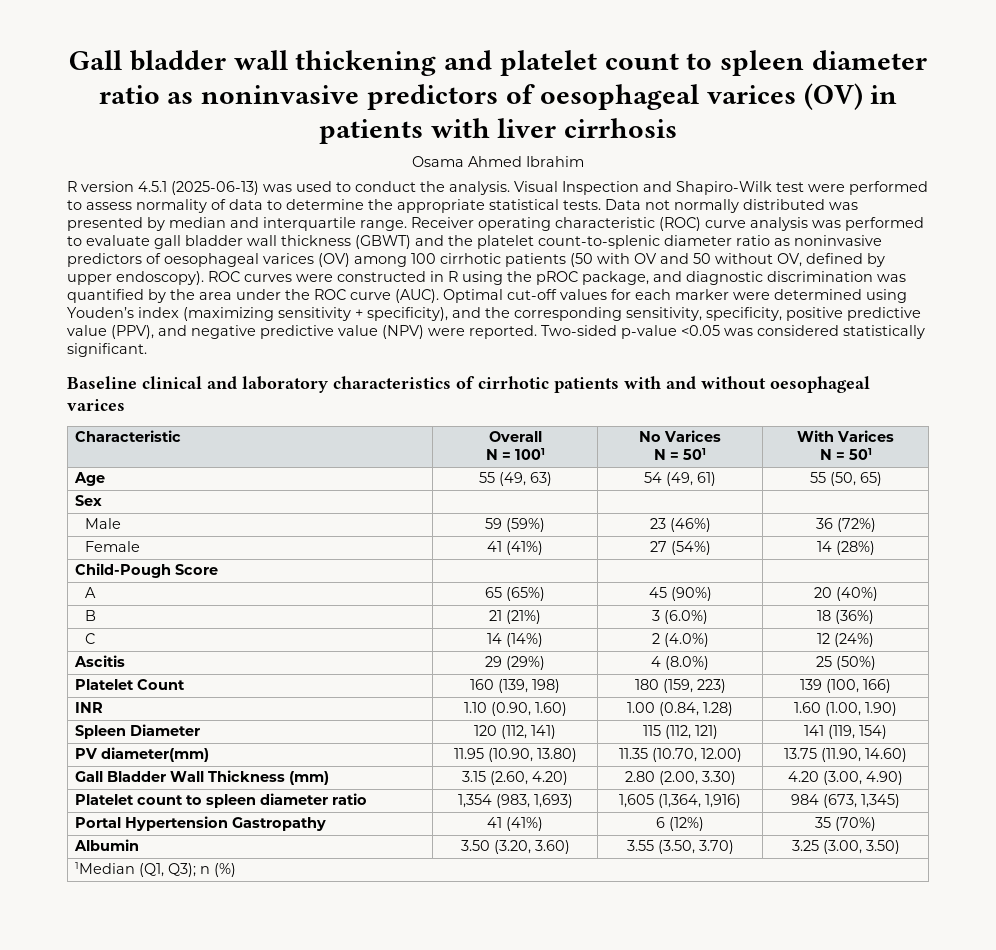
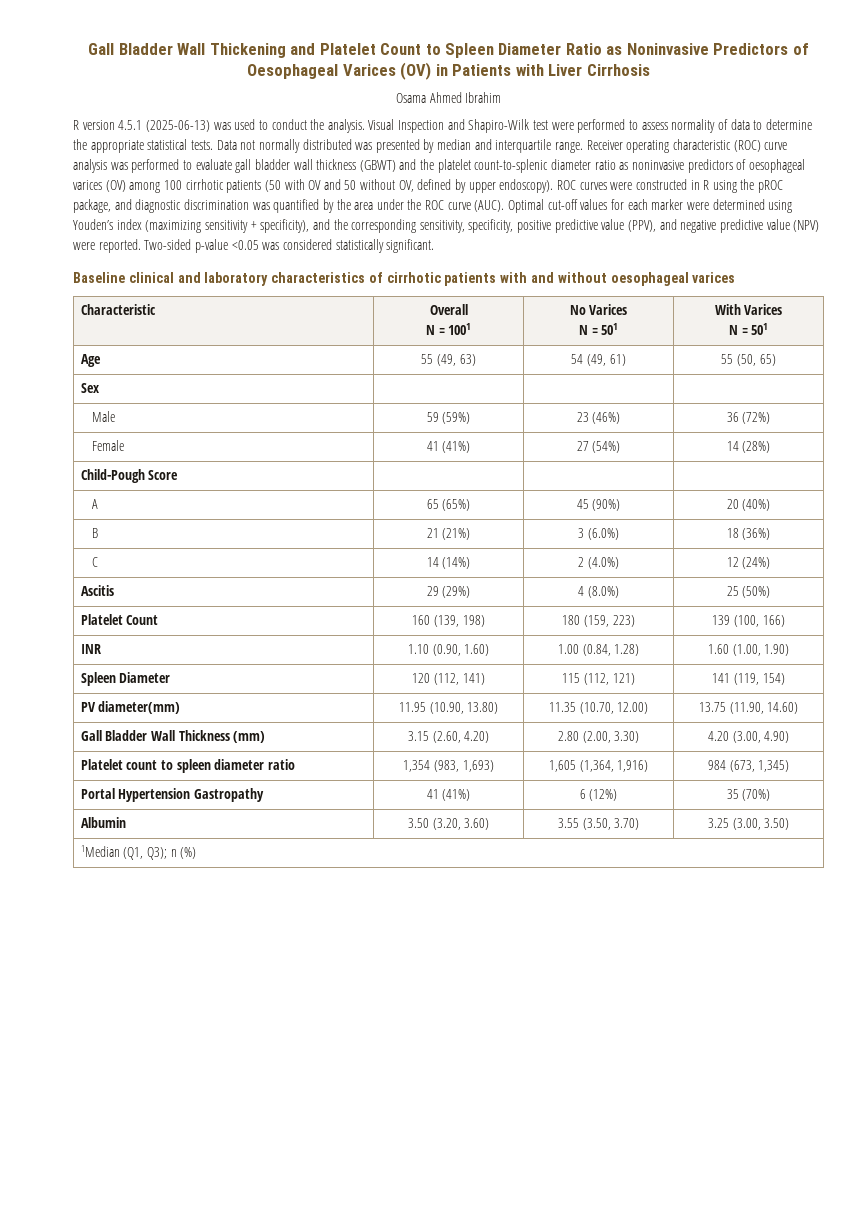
- Gall bladder wall thickening and platelet count to spleen diameter ratio as noninvasive predictors of oesophageal varices (OV) in patients with liver cirrhosis
+ Gall Bladder Wall Thickening and Platelet Count to Spleen Diameter Ratio as Noninvasive Predictors of Oesophageal Varices (OV) in Patients with Liver Cirrhosis

